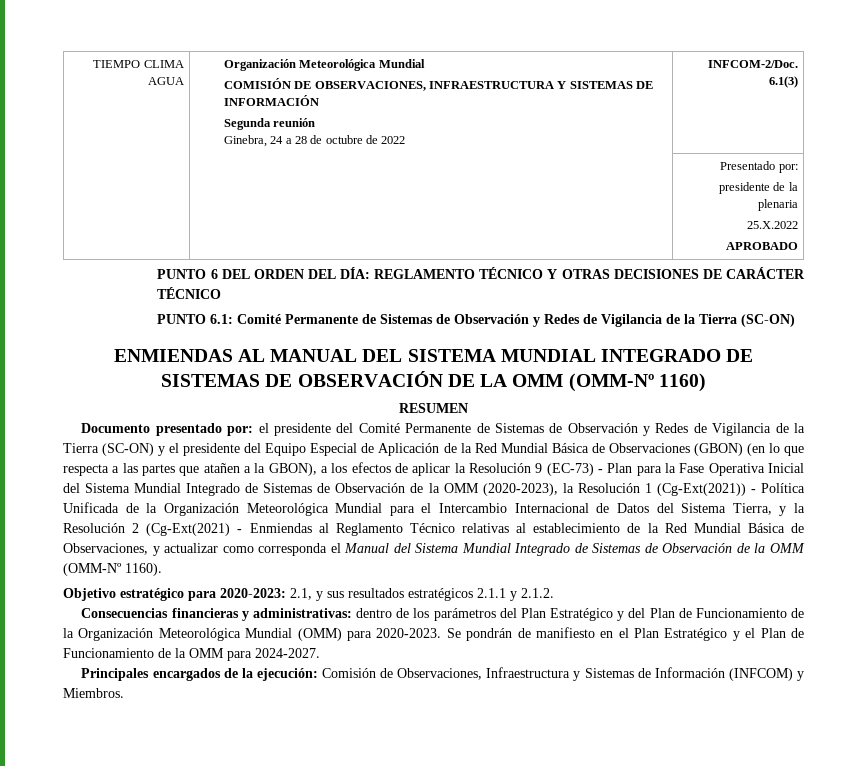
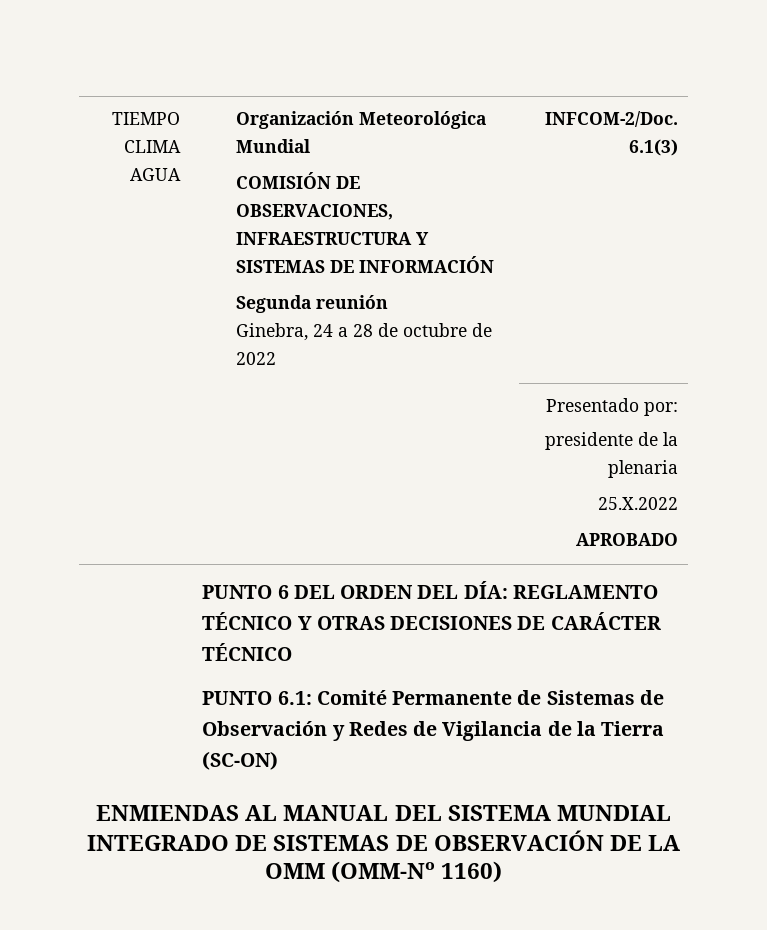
- RESUMEN
- Documento presentado por: el presidente del Comité Permanente de Sistemas de Observación y Redes de Vigilancia de la Tierra (SC-ON) y el presidente del Equipo Especial de Aplicación de la Red Mundial Básica de Observaciones (GBON) (en lo que respecta a las partes que atañen a la GBON), a los efectos de aplicar la Resolución 9 (EC-73) - Plan para la Fase Operativa Inicial del Sistema Mundial Integrado de Sistemas de Observación de la OMM (2020-2023), la Resolución 1 (Cg-Ext(2021)) - Política Unificada de la Organización Meteorológica Mundial para el Intercambio Internacional de Datos del Sistema Tierra, y la Resolución 2 (Cg-Ext(2021) - Enmiendas al Reglamento Técnico relativas al establecimiento de la Red Mundial Básica de Observaciones, y actualizar como corresponda el Manual del Sistema Mundial Integrado de Sistemas de Observación de la OMM (OMM-Nº 1160).
- Objetivo estratégico para 2020-2023: 2.1, y sus resultados estratégicos 2.1.1 y 2.1.2.
- Consecuencias financieras y administrativas: dentro de los parámetros del Plan Estratégico y del Plan de Funcionamiento de la Organización Meteorológica Mundial (OMM) para 2020-2023. Se pondrán de manifiesto en el Plan Estratégico y el Plan de Funcionamiento de la OMM para 2024-2027.
- Principales encargados de la ejecución: Comisión de Observaciones, Infraestructura y Sistemas de Información (INFCOM) y Miembros.

